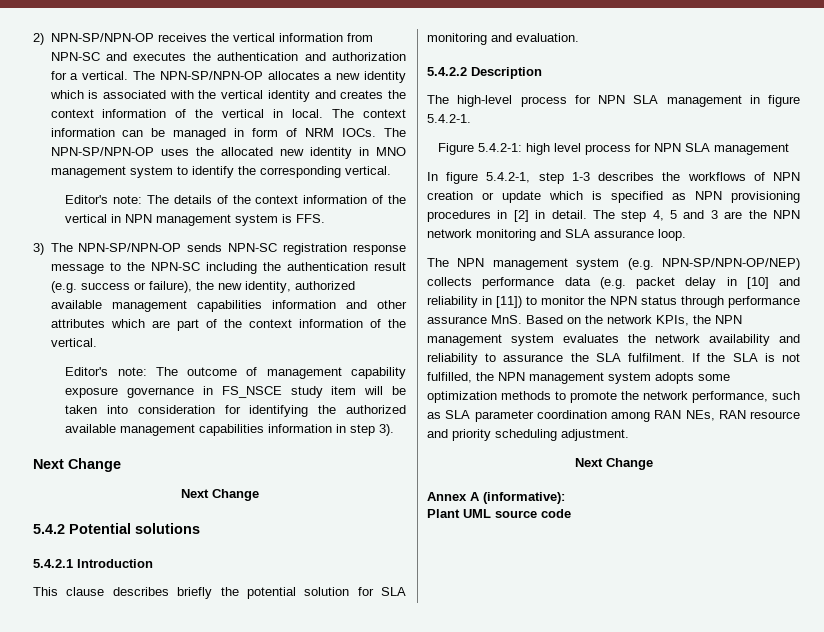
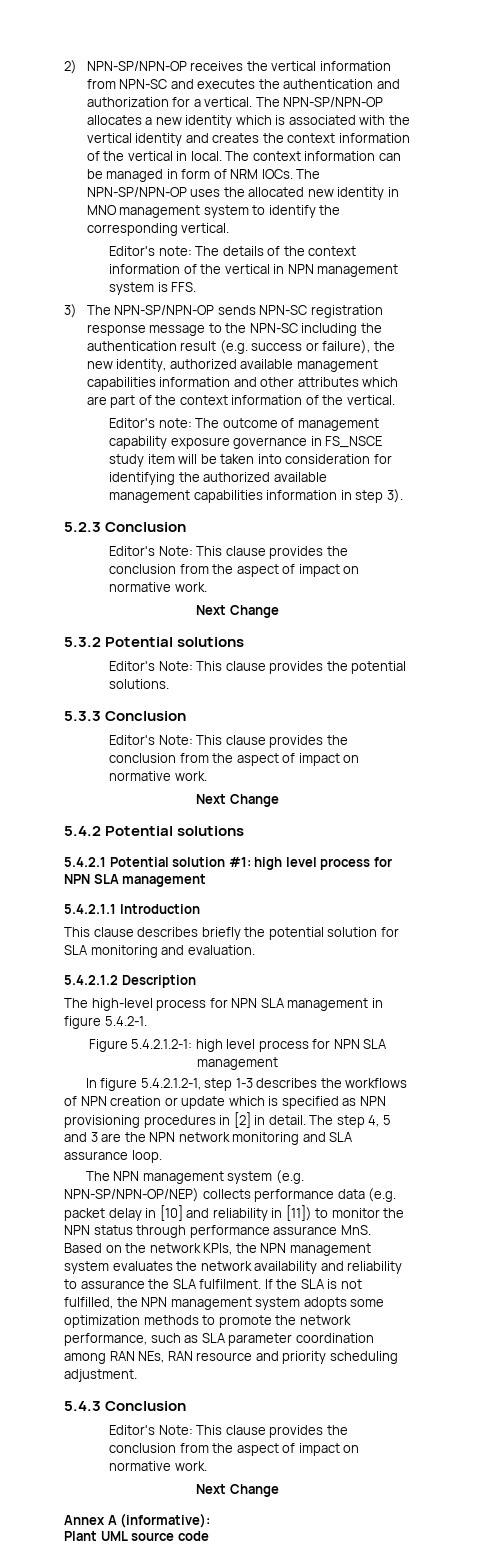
  Editor's note: The outcome of management capability exposure governance in FS_NSCE study item will be taken into consideration for identifying the authorized available management capabilities information in step 3).
+ 5.2.3 Conclusion
+ Editor's Note: This clause provides the conclusion from the aspect of impact on normative work.
  Next Change
+ 5.3.2 Potential solutions
+ Editor's Note: This clause provides the potential solutions.
+ 5.3.3 Conclusion
+ Editor's Note: This clause provides the conclusion from the aspect of impact on normative work.
- 5.4.2.1 Introduction
+ 5.4.2.1 Potential solution #1: high level process for NPN SLA management
+ 5.4.2.1.1 Introduction
- 5.4.2.2 Description
+ 5.4.2.1.2 Description
- Figure 5.4.2-1: high level process for NPN SLA management
+ Figure 5.4.2.1.2-1: high level process for NPN SLA management
- In figure 5.4.2-1, step 1-3 describes the workflows of NPN creation or update which is specified as NPN provisioning procedures in [2] in detail.
+ In figure 5.4.2.1.2-1, step 1-3 describes the workflows of NPN creation or update which is specified as NPN provisioning procedures in [2] in detail.
+ 5.4.3 Conclusion
+ Editor's Note: This clause provides the conclusion from the aspect of impact on normative work.

